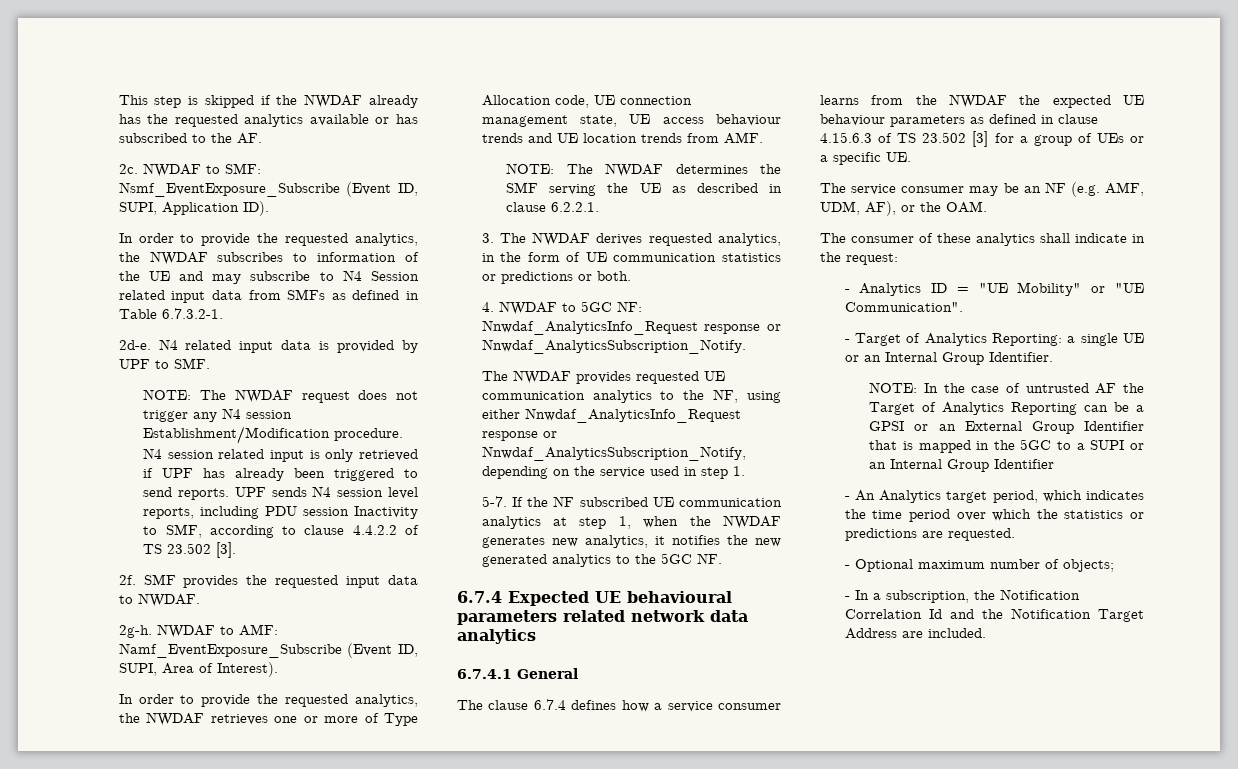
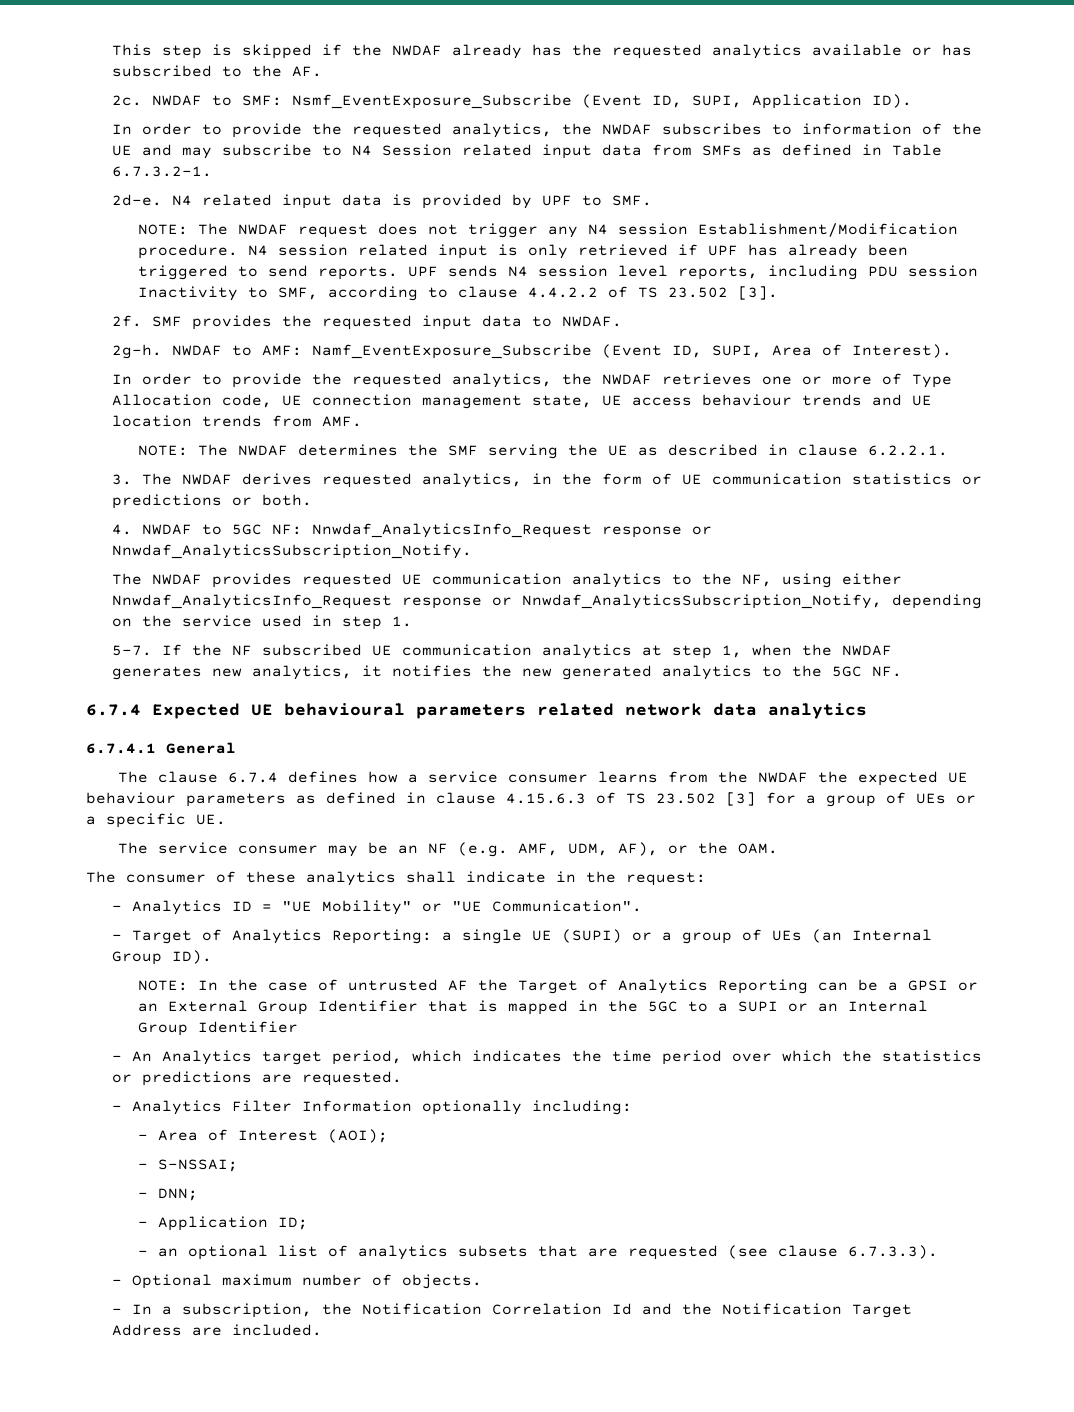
- - Target of Analytics Reporting: a single UE or an Internal Group Identifier.
+ - Target of Analytics Reporting: a single UE (SUPI) or a group of UEs (an Internal Group ID).
+ - Analytics Filter Information optionally including:
+ - Area of Interest (AOI);
+ - S-NSSAI;
+ - DNN;
+ - Application ID;
+ - an optional list of analytics subsets that are requested (see clause 6.7.3.3).
- - Optional maximum number of objects;
+ - Optional maximum number of objects.

